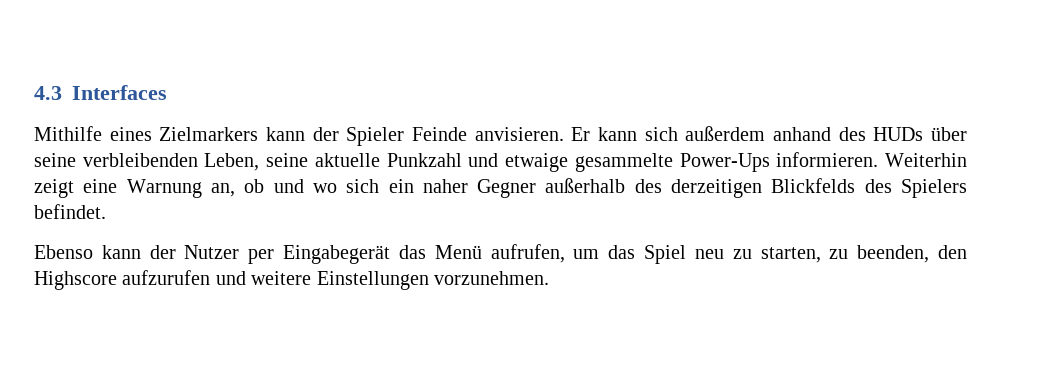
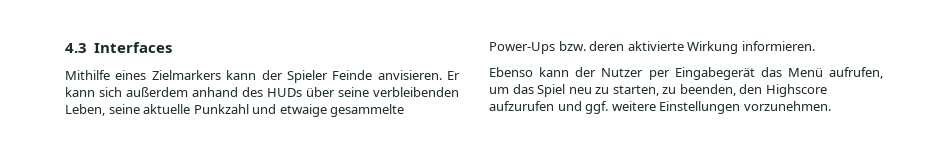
- Er kann sich außerdem anhand des HUDs über seine verbleibenden Leben, seine aktuelle Punkzahl und etwaige gesammelte Power-Ups informieren. Weiterhin zeigt eine Warnung an, ob und wo sich ein naher Gegner außerhalb des derzeitigen Blickfelds des Spielers befindet.
+ Er kann sich außerdem anhand des HUDs über seine verbleibenden Leben, seine aktuelle Punkzahl und etwaige gesammelte Power-Ups bzw. deren aktivierte Wirkung informieren.
- Ebenso kann der Nutzer per Eingabegerät das Menü aufrufen, um das Spiel neu zu starten, zu beenden, den Highscore aufzurufen und weitere Einstellungen vorzunehmen.
+ Ebenso kann der Nutzer per Eingabegerät das Menü aufrufen, um das Spiel neu zu starten, zu beenden, den Highscore aufzurufen und ggf. weitere Einstellungen vorzunehmen.

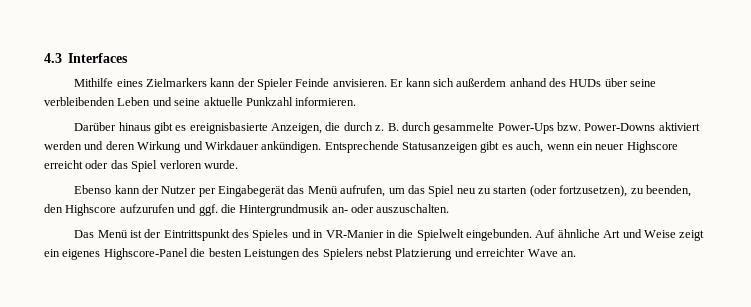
- Er kann sich außerdem anhand des HUDs über seine verbleibenden Leben, seine aktuelle Punkzahl und etwaige gesammelte Power-Ups bzw. deren aktivierte Wirkung informieren.
+ Er kann sich außerdem anhand des HUDs über seine verbleibenden Leben und seine aktuelle Punkzahl informieren.
+ Darüber hinaus gibt es ereignisbasierte Anzeigen, die durch z. B. durch gesammelte Power-Ups bzw. Power-Downs aktiviert werden und deren Wirkung und Wirkdauer ankündigen. Entsprechende Statusanzeigen gibt es auch, wenn ein neuer Highscore erreicht oder das Spiel verloren wurde.
- Ebenso kann der Nutzer per Eingabegerät das Menü aufrufen, um das Spiel neu zu starten, zu beenden, den Highscore aufzurufen und ggf. weitere Einstellungen vorzunehmen.
+ Ebenso kann der Nutzer per Eingabegerät das Menü aufrufen, um das Spiel neu zu starten (oder fortzusetzen), zu beenden, den Highscore aufzurufen und ggf. die Hintergrundmusik an- oder auszuschalten.
+ Das Menü ist der Eintrittspunkt des Spieles und in VR-Manier in die Spielwelt eingebunden. Auf ähnliche Art und Weise zeigt ein eigenes Highscore-Panel die besten Leistungen des Spielers nebst Platzierung und erreichter Wave an.

